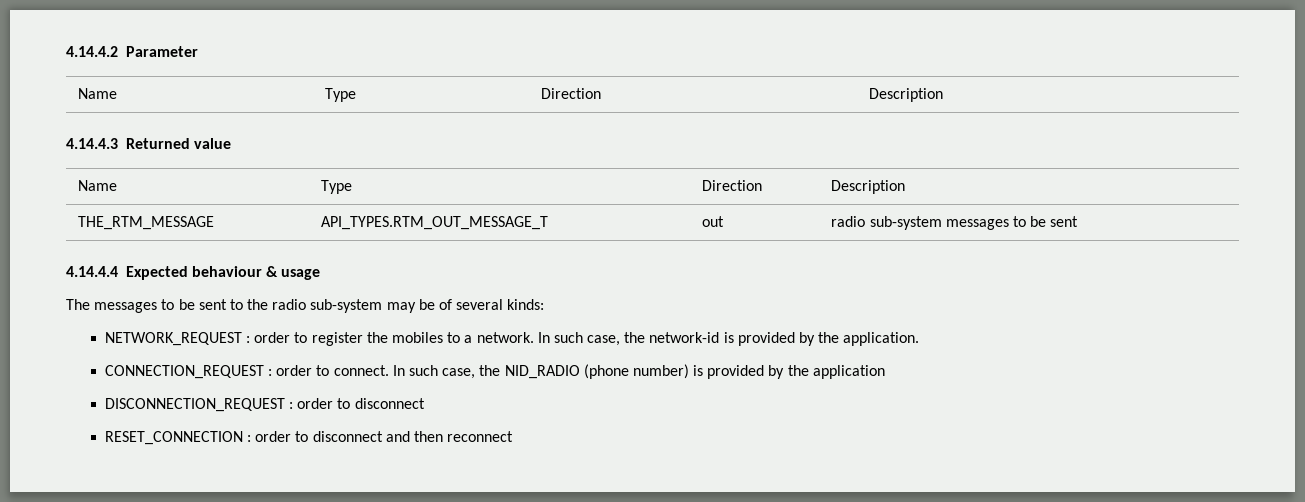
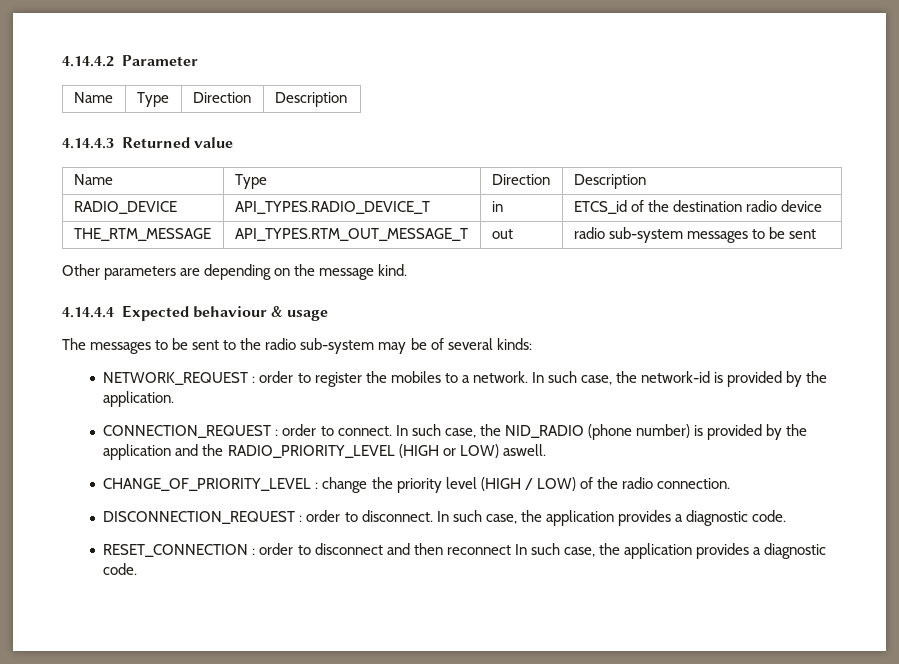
+ RADIO_DEVICE | API_TYPES.RADIO_DEVICE_T | in | ETCS_id of the destination radio device
+ Other parameters are depending on the message kind.
- In such case, the NID_RADIO (phone number) is provided by the application
- DISCONNECTION_REQUEST : order to disconnect
+ In such case, the NID_RADIO (phone number) is provided by the application and the RADIO_PRIORITY_LEVEL (HIGH or LOW) aswell.
+ CHANGE_OF_PRIORITY_LEVEL : change the priority level (HIGH / LOW) of the radio connection.
+ DISCONNECTION_REQUEST : order to disconnect. In such case, the application provides a diagnostic code.
- RESET_CONNECTION : order to disconnect and then reconnect
+ RESET_CONNECTION : order to disconnect and then reconnect In such case, the application provides a diagnostic code.

